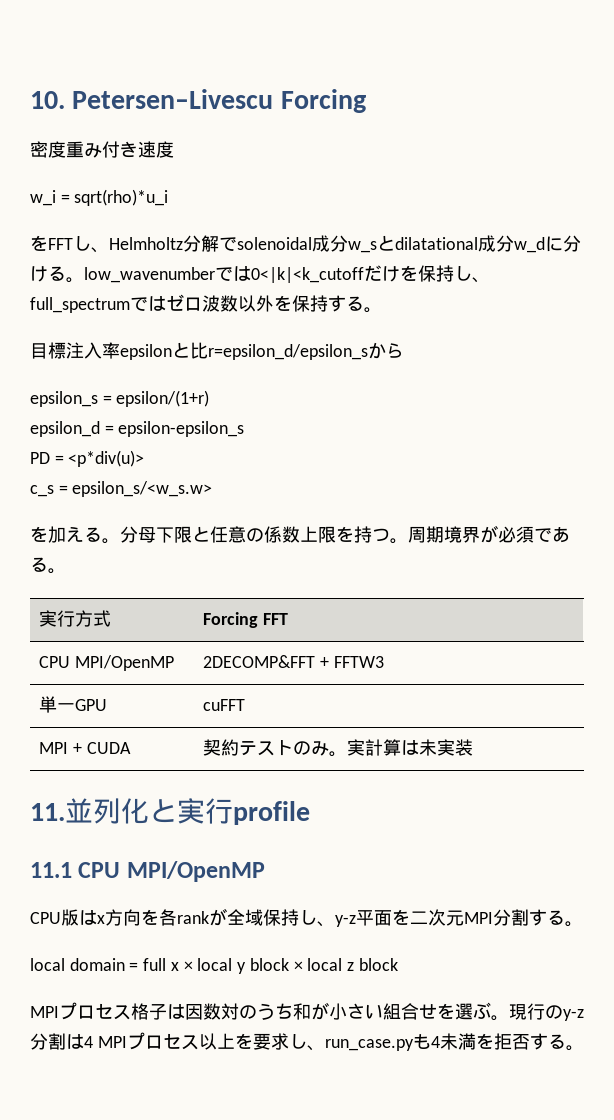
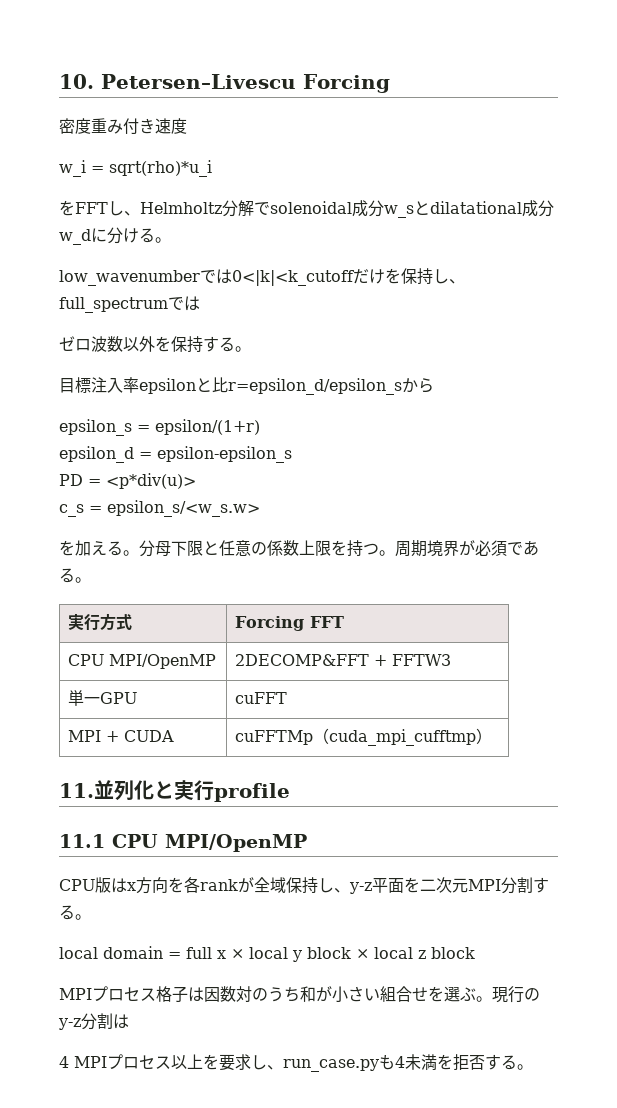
- をFFTし、Helmholtz分解でsolenoidal成分w_sとdilatational成分w_dに分ける。low_wavenumberでは0<|k|<k_cutoffだけを保持し、full_spectrumではゼロ波数以外を保持する。
+ をFFTし、Helmholtz分解でsolenoidal成分w_sとdilatational成分w_dに分ける。
+ low_wavenumberでは0<|k|<k_cutoffだけを保持し、full_spectrumでは
+ ゼロ波数以外を保持する。
- MPI + CUDA | 契約テストのみ。実計算は未実装
+ MPI + CUDA | cuFFTMp（cuda_mpi_cufftmp）
- 現行のy-z分割は4 MPIプロセス以上を要求し、run_case.pyも4未満を拒否する。
+ 現行のy-z分割は
+ 4 MPIプロセス以上を要求し、run_case.pyも4未満を拒否する。

